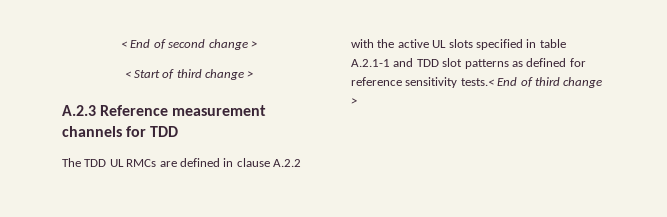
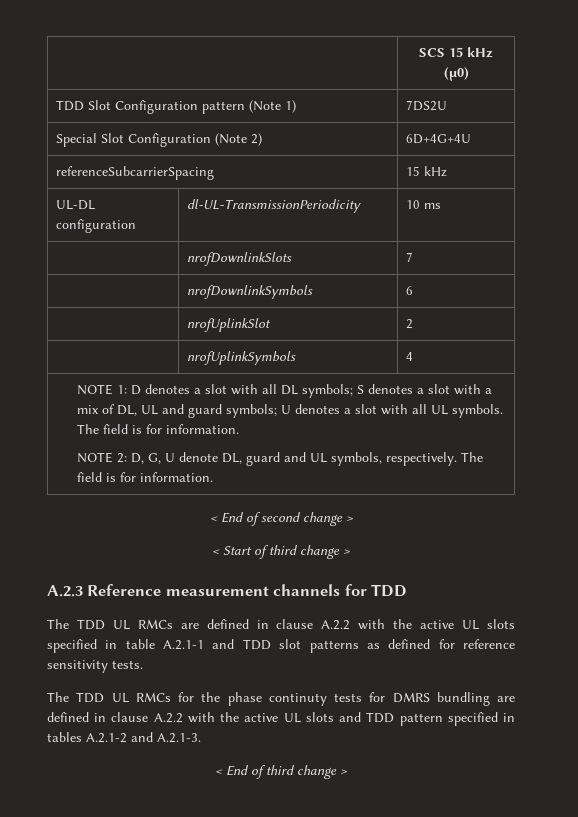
+ | SCS 15 kHz (µ0)
+ TDD Slot Configuration pattern (Note 1) | 7DS2U
+ Special Slot Configuration (Note 2) | 6D+4G+4U
+ referenceSubcarrierSpacing | 15 kHz
+ UL-DL configuration | dl-UL-TransmissionPeriodicity | 10 ms
+ | nrofDownlinkSlots | 7
+ | nrofDownlinkSymbols | 6
+ | nrofUplinkSlot | 2
+ | nrofUplinkSymbols | 4
+ NOTE 1: D denotes a slot with all DL symbols; S denotes a slot with a mix of DL, UL and guard symbols; U denotes a slot with all UL symbols. The field is for information.
+ NOTE 2: D, G, U denote DL, guard and UL symbols, respectively. The field is for information.
- The TDD UL RMCs are defined in clause A.2.2 with the active UL slots specified in table A.2.1-1 and TDD slot patterns as defined for reference sensitivity tests.< End of third change >
+ The TDD UL RMCs are defined in clause A.2.2 with the active UL slots specified in table A.2.1-1 and TDD slot patterns as defined for reference sensitivity tests.
+ The TDD UL RMCs for the phase continuty tests for DMRS bundling are defined in clause A.2.2 with the active UL slots and TDD pattern specified in tables A.2.1-2 and A.2.1-3.
+ < End of third change >

